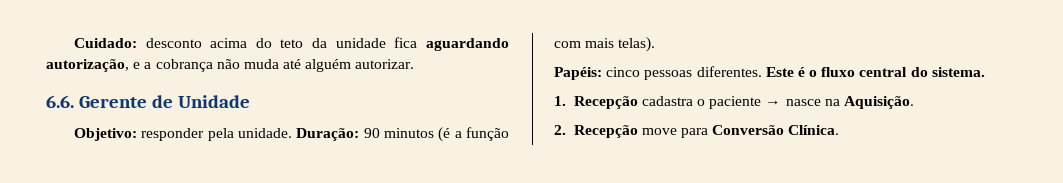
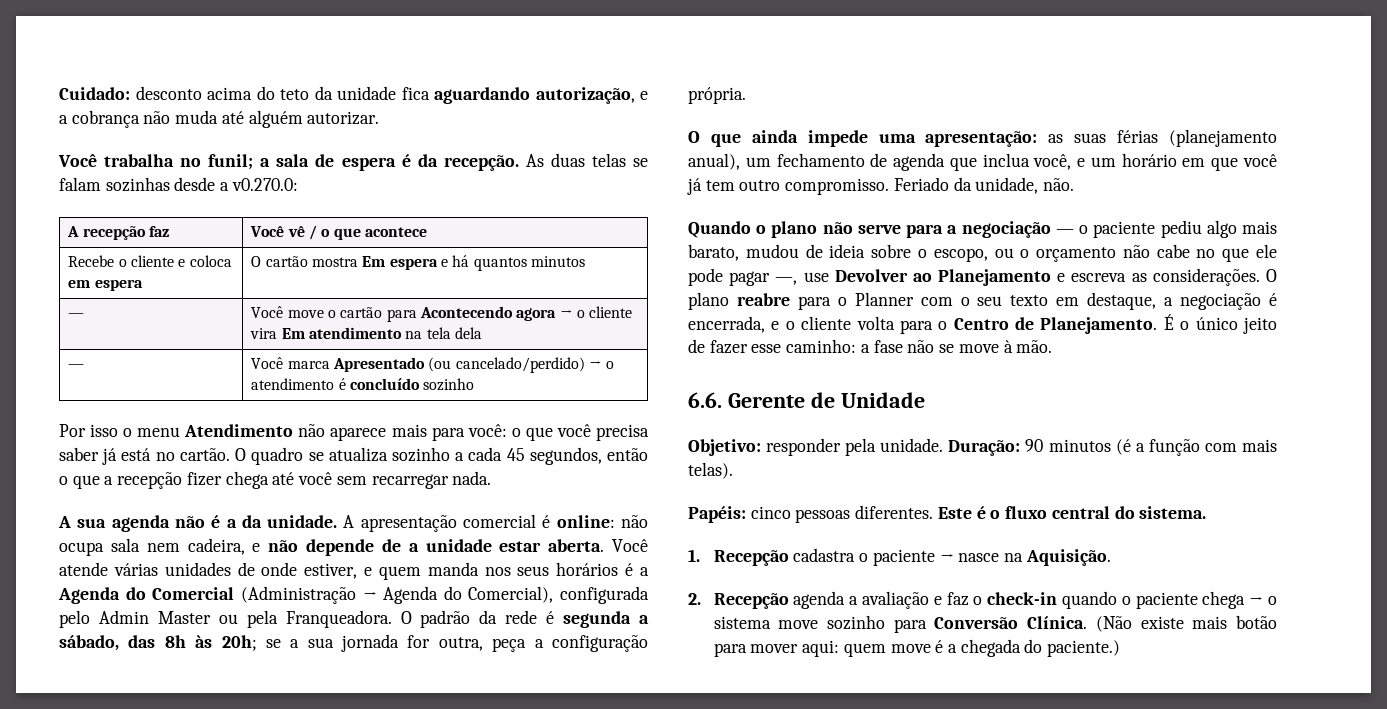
+ Você trabalha no funil; a sala de espera é da recepção. As duas telas se falam sozinhas desde a v0.270.0:
+ A recepção faz | Você vê / o que acontece
+ Recebe o cliente e coloca em espera | O cartão mostra Em espera e há quantos minutos
+ — | Você move o cartão para Acontecendo agora → o cliente vira Em atendimento na tela dela
+ — | Você marca Apresentado (ou cancelado/perdido) → o atendimento é concluído sozinho
+ Por isso o menu Atendimento não aparece mais para você: o que você precisa saber já está no cartão. O quadro se atualiza sozinho a cada 45 segundos, então o que a recepção fizer chega até você sem recarregar nada.
+ A sua agenda não é a da unidade. A apresentação comercial é online: não ocupa sala nem cadeira, e não depende de a unidade estar aberta. Você atende várias unidades de onde estiver, e quem manda nos seus horários é a Agenda do Comercial (Administração → Agenda do Comercial), configurada pelo Admin Master ou pela Franqueadora. O padrão da rede é segunda a sábado, das 8h às 20h; se a sua jornada for outra, peça a configuração própria.
+ O que ainda impede uma apresentação: as suas férias (planejamento anual), um fechamento de agenda que inclua você, e um horário em que você já tem outro compromisso. Feriado da unidade, não.
+ Quando o plano não serve para a negociação — o paciente pediu algo mais barato, mudou de ideia sobre o escopo, ou o orçamento não cabe no que ele pode pagar —, use Devolver ao Planejamento e escreva as considerações. O plano reabre para o Planner com o seu texto em destaque, a negociação é encerrada, e o cliente volta para o Centro de Planejamento. É o único jeito de fazer esse caminho: a fase não se move à mão.
- 2. Recepção move para Conversão Clínica.
+ 2. Recepção agenda a avaliação e faz o check-in quando o paciente chega → o sistema move sozinho para Conversão Clínica. (Não existe mais botão para mover aqui: quem move é a chegada do paciente.)

